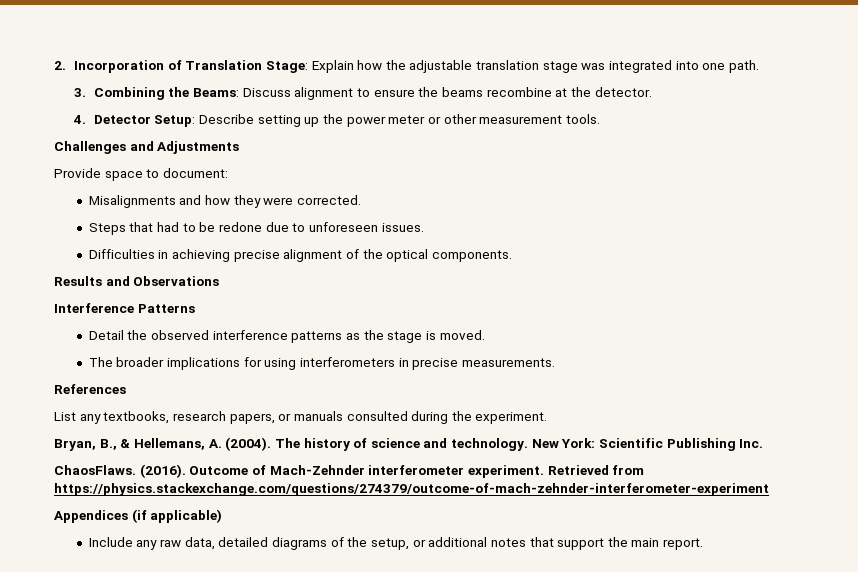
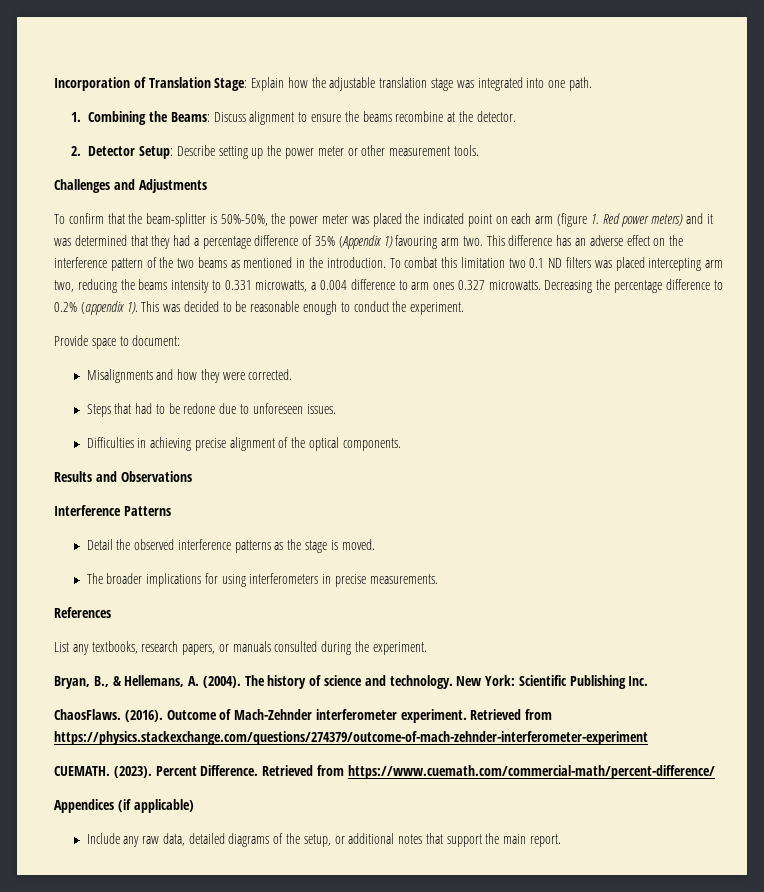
- 2. Incorporation of Translation Stage: Explain how the adjustable translation stage was integrated into one path.
+ Incorporation of Translation Stage: Explain how the adjustable translation stage was integrated into one path.
- 3. Combining the Beams: Discuss alignment to ensure the beams recombine at the detector.
+ 1. Combining the Beams: Discuss alignment to ensure the beams recombine at the detector.
- 4. Detector Setup: Describe setting up the power meter or other measurement tools.
+ 2. Detector Setup: Describe setting up the power meter or other measurement tools.
+ To confirm that the beam-splitter is 50%-50%, the power meter was placed the indicated point on each arm (figure 1. Red power meters) and it was determined that they had a percentage difference of 35% (Appendix 1) favouring arm two. This difference has an adverse effect on the interference pattern of the two beams as mentioned in the introduction. To combat this limitation two 0.1 ND filters was placed intercepting arm two, reducing the beams intensity to 0.331 microwatts, a 0.004 difference to arm ones 0.327 microwatts. Decreasing the percentage difference to 0.2% (appendix 1). This was decided to be reasonable enough to conduct the experiment.
+ CUEMATH. (2023). Percent Difference. Retrieved from https://www.cuemath.com/commercial-math/percent-difference/

